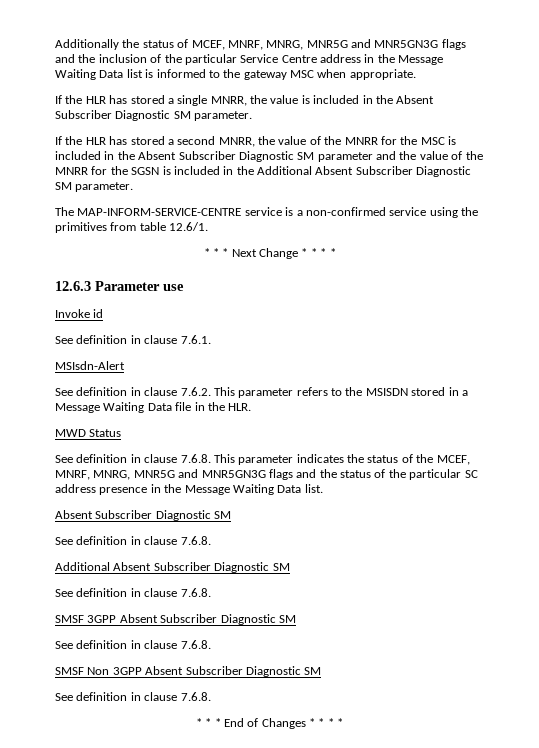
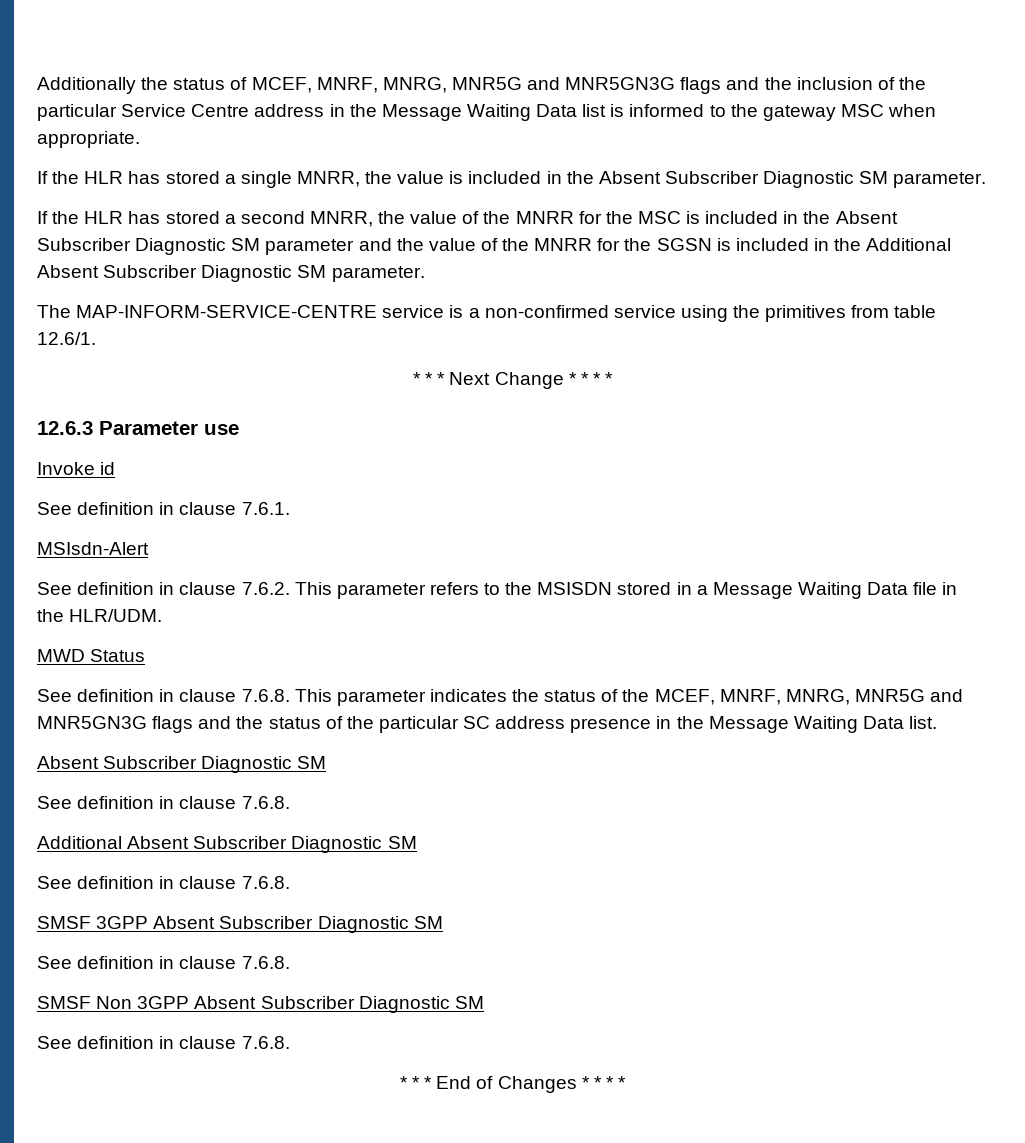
- See definition in clause 7.6.2. This parameter refers to the MSISDN stored in a Message Waiting Data file in the HLR.
+ See definition in clause 7.6.2. This parameter refers to the MSISDN stored in a Message Waiting Data file in the HLR/UDM.

